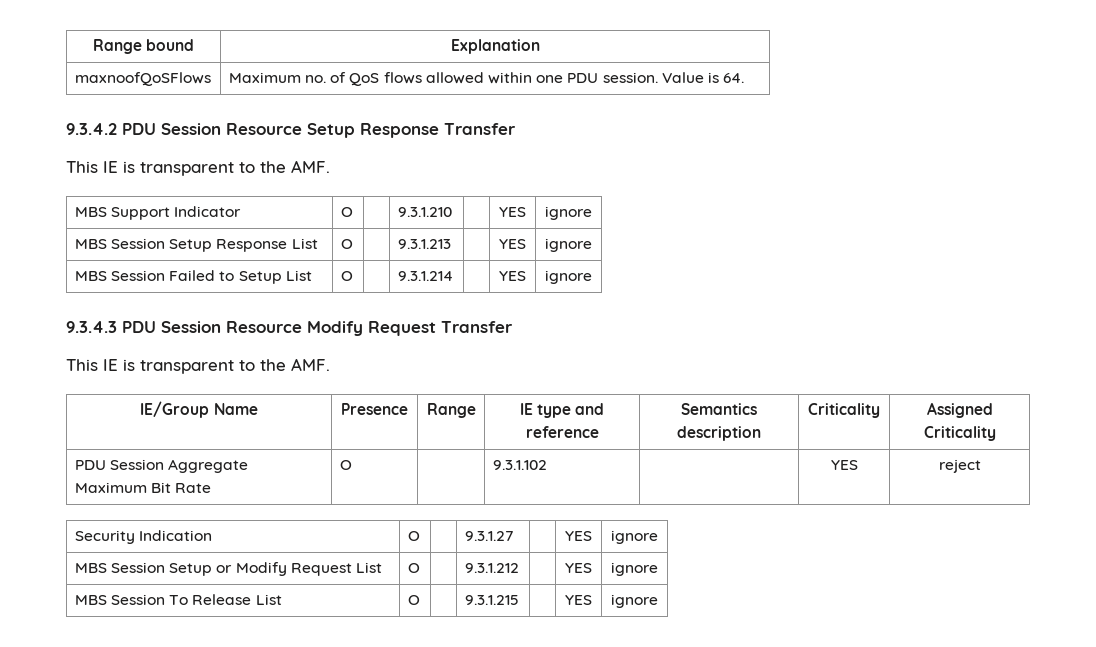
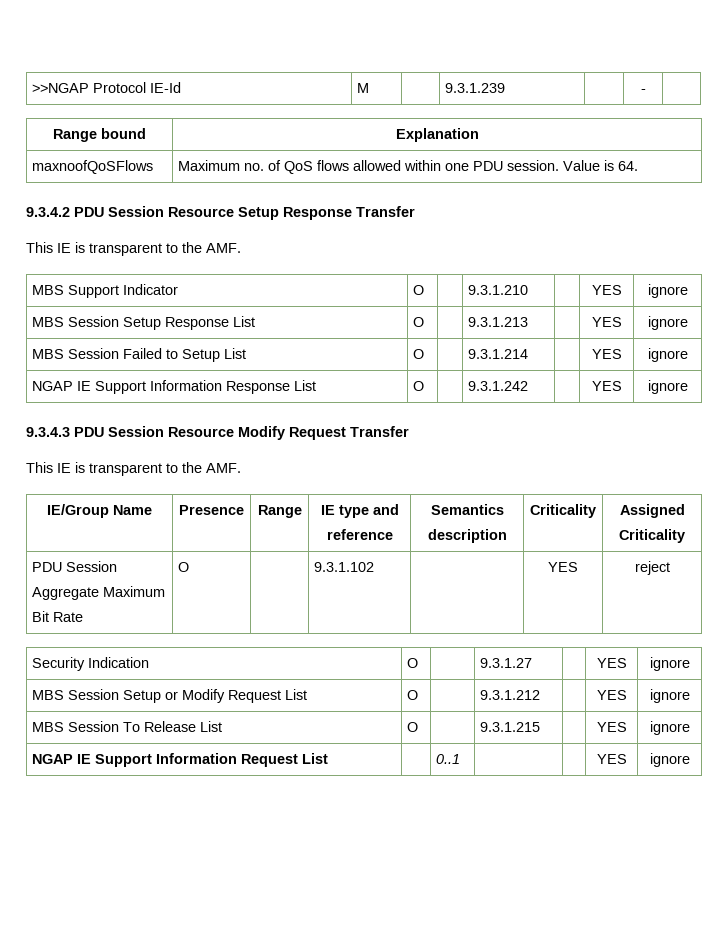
+ >>NGAP Protocol IE-Id | M | | 9.3.1.239 | | - |
+ NGAP IE Support Information Response List | O | | 9.3.1.242 | | YES | ignore
+ NGAP IE Support Information Request List | | 0..1 | | | YES | ignore

